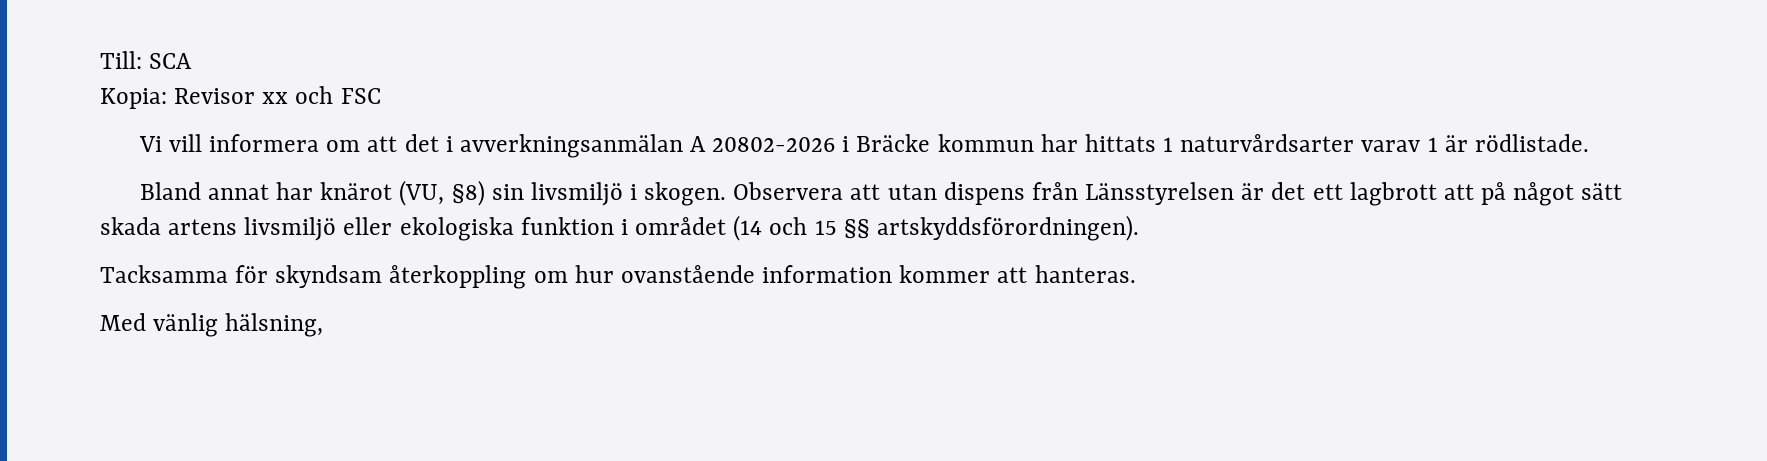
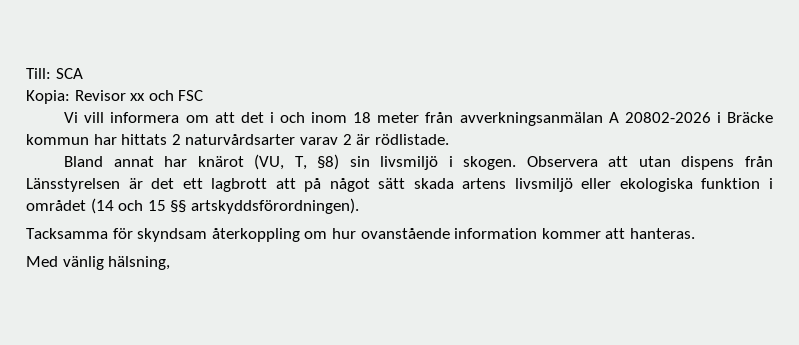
- Vi vill informera om att det i avverkningsanmälan A 20802-2026 i Bräcke kommun har hittats 1 naturvårdsarter varav 1 är rödlistade.
+ Vi vill informera om att det i och inom 18 meter från avverkningsanmälan A 20802-2026 i Bräcke kommun har hittats 2 naturvårdsarter varav 2 är rödlistade.
- Bland annat har knärot (VU, §8) sin livsmiljö i skogen.
+ Bland annat har knärot (VU, T, §8) sin livsmiljö i skogen.

